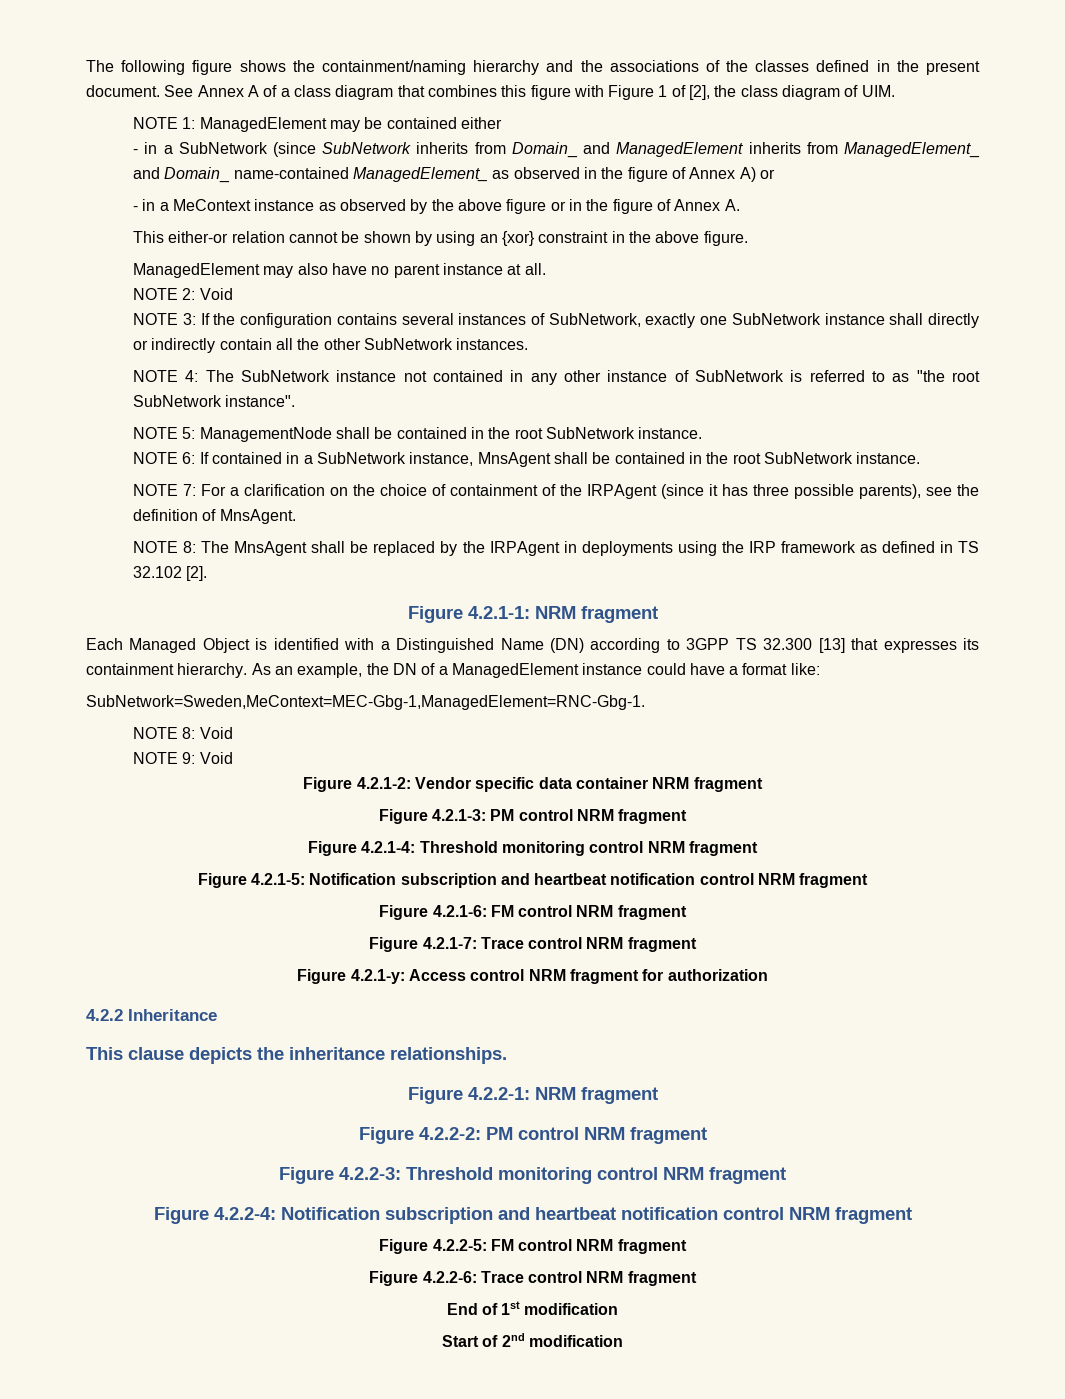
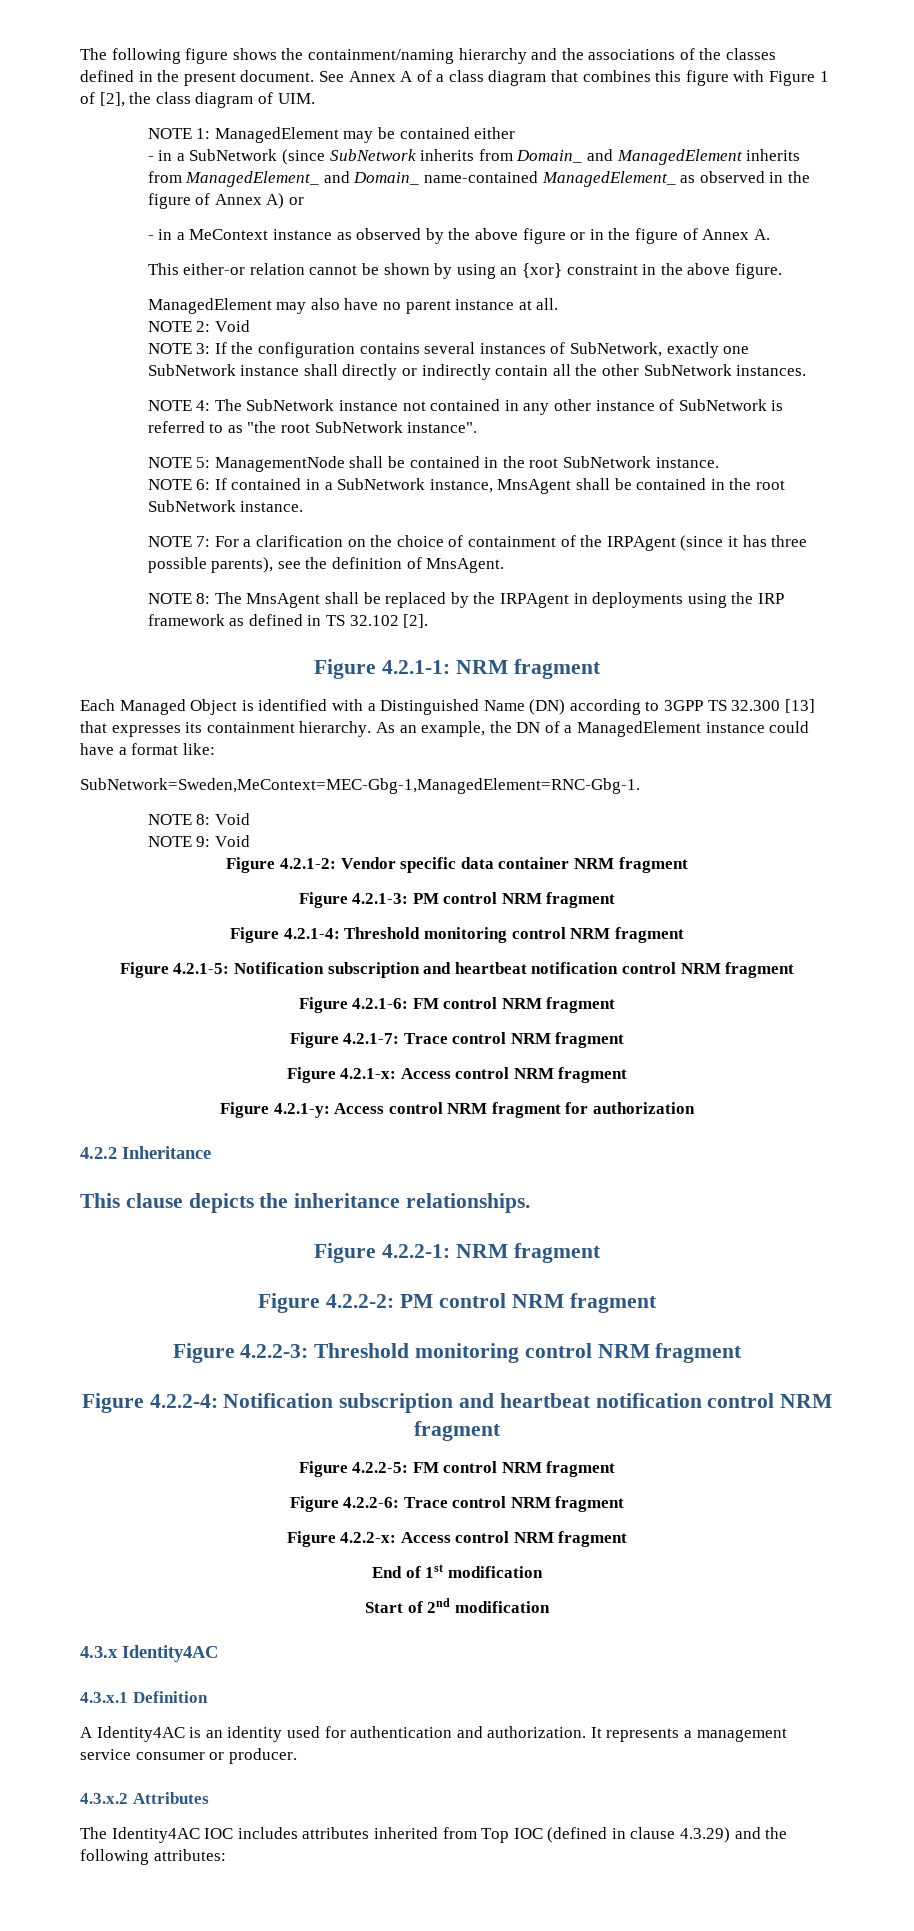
+ Figure 4.2.1-x: Access control NRM fragment
+ Figure 4.2.2-x: Access control NRM fragment
+ 4.3.x Identity4AC
+ 4.3.x.1 Definition
+ A Identity4AC is an identity used for authentication and authorization. It represents a management service consumer or producer.
+ 4.3.x.2 Attributes
+ The Identity4AC IOC includes attributes inherited from Top IOC (defined in clause 4.3.29) and the following attributes:

